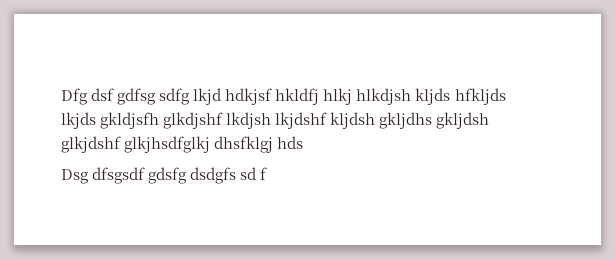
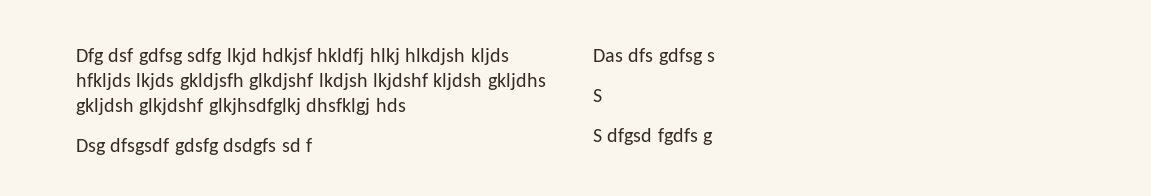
+ Das dfs gdfsg s
+ S
+ S dfgsd fgdfs g

